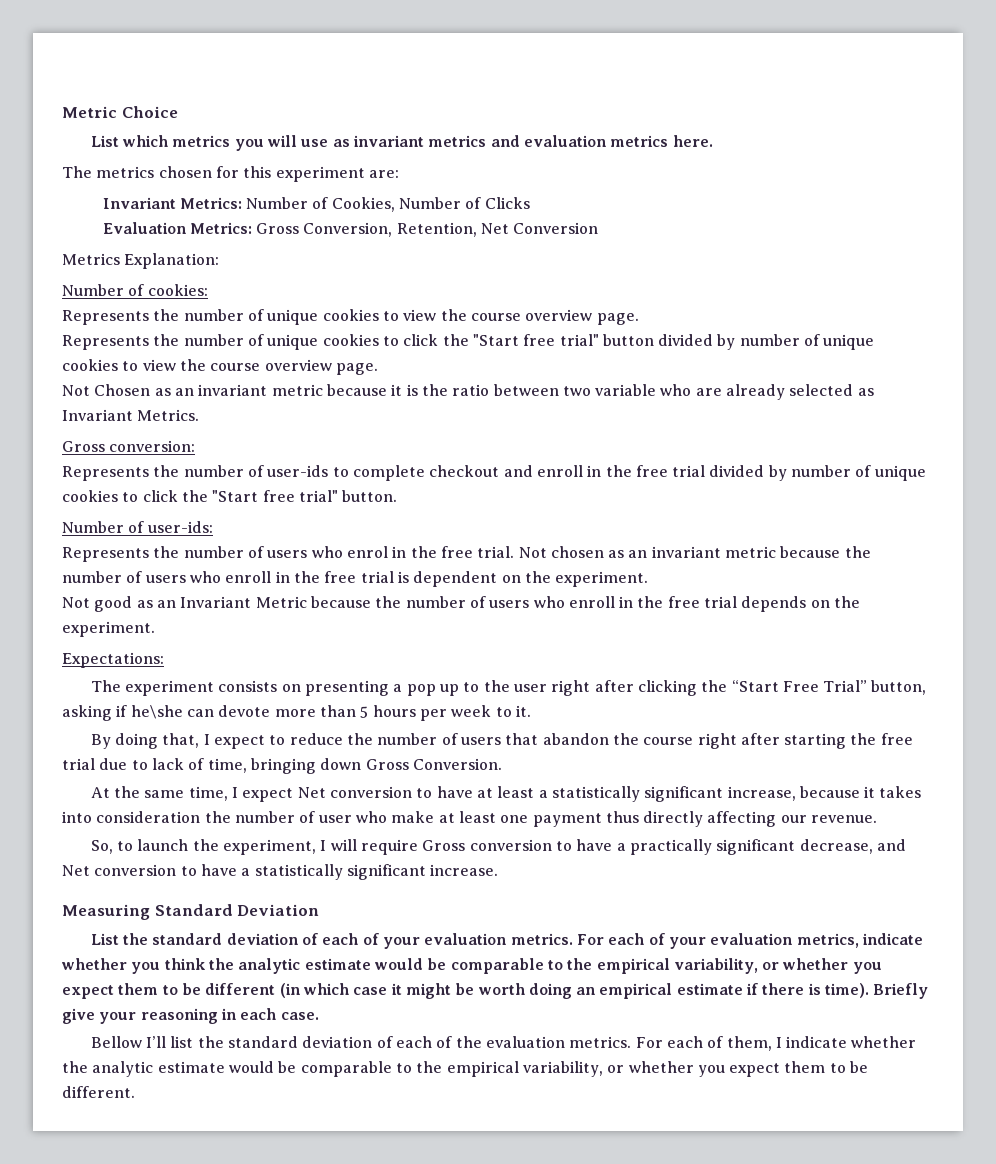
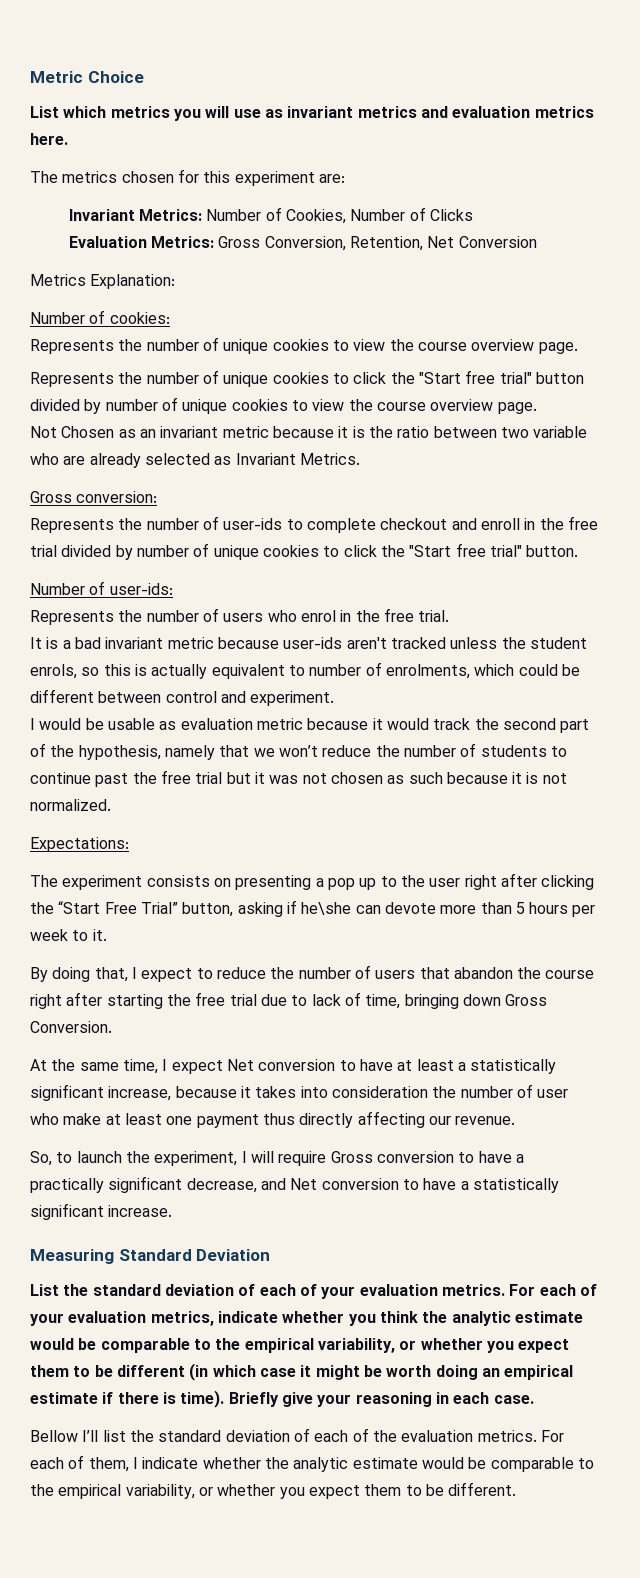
- Represents the number of users who enrol in the free trial. Not chosen as an invariant metric because the number of users who enroll in the free trial is dependent on the experiment.
- Not good as an Invariant Metric because the number of users who enroll in the free trial depends on the experiment.
+ Represents the number of users who enrol in the free trial.
+ It is a bad invariant metric because user-ids aren't tracked unless the student enrols, so this is actually equivalent to number of enrolments, which could be different between control and experiment.
+ I would be usable as evaluation metric because it would track the second part of the hypothesis, namely that we won’t reduce the number of students to continue past the free trial but it was not chosen as such because it is not normalized.

